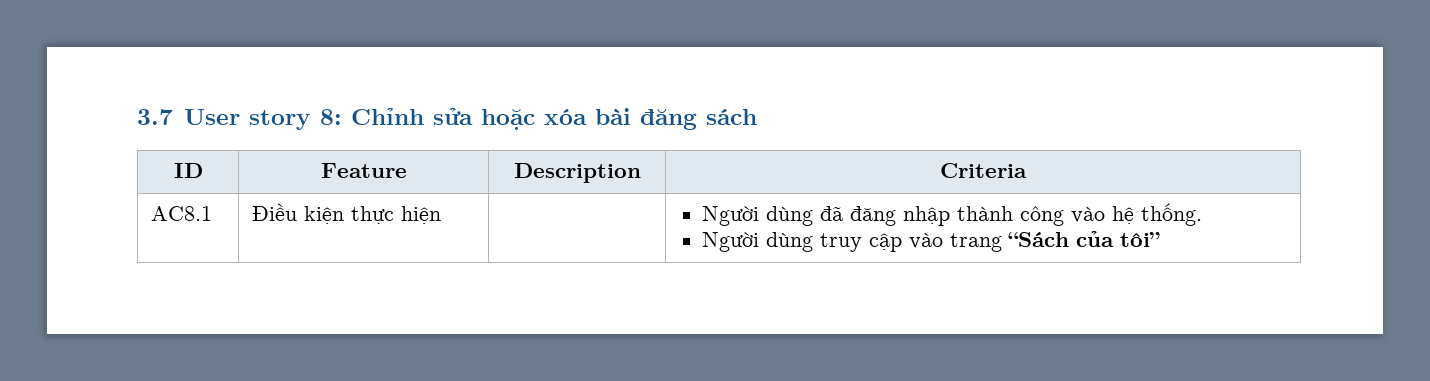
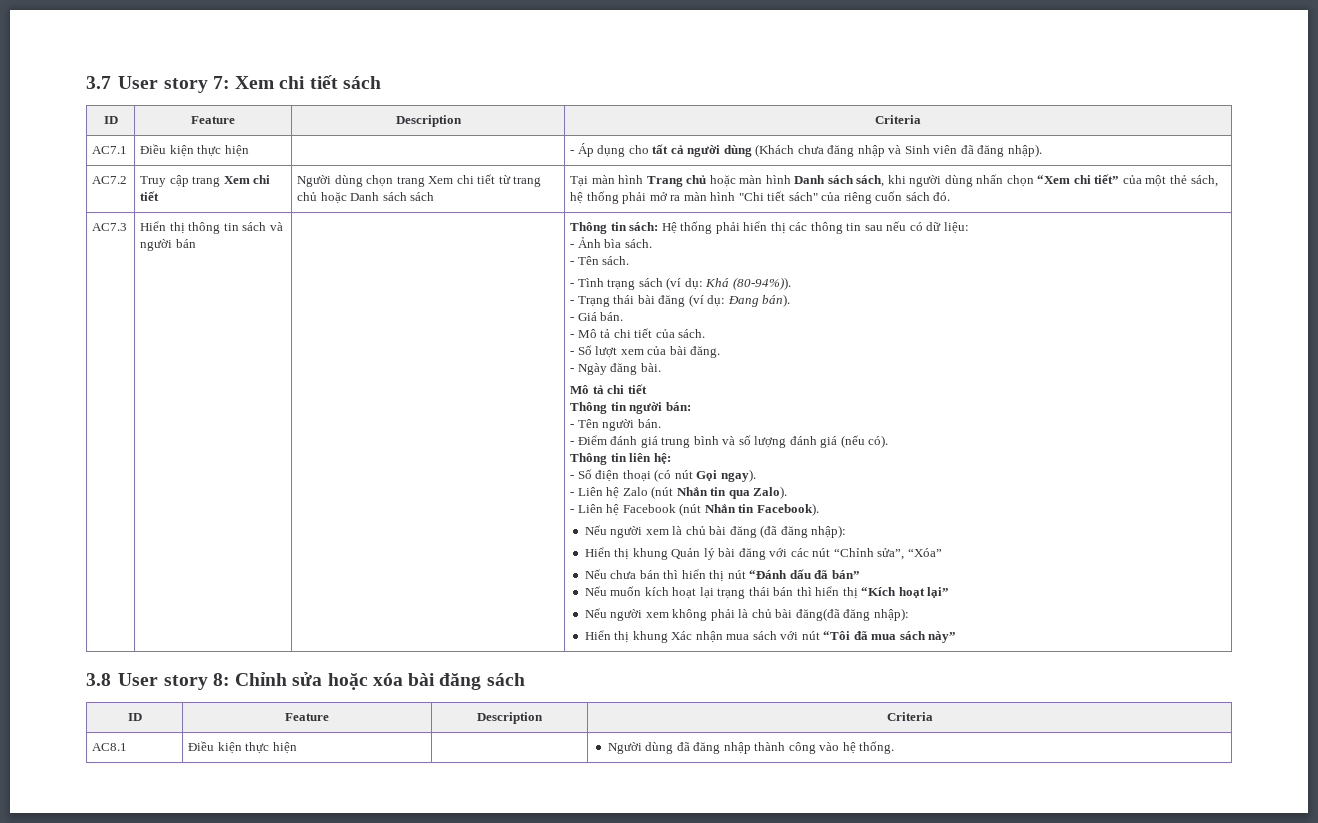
- 3.7 User story 8: Chỉnh sửa hoặc xóa bài đăng sách
+ 3.7 User story 7: Xem chi tiết sách
+ ID | Feature | Description | Criteria
+ AC7.1 | Điều kiện thực hiện | | - Áp dụng cho tất cả người dùng (Khách chưa đăng nhập và Sinh viên đã đăng nhập).
+ AC7.2 | Truy cập trang Xem chi tiết | Người dùng chọn trang Xem chi tiết từ trang chủ hoặc Danh sách sách | Tại màn hình Trang chủ hoặc màn hình Danh sách sách, khi người dùng nhấn chọn “Xem chi tiết” của một thẻ sách, hệ thống phải mở ra màn hình "Chi tiết sách" của riêng cuốn sách đó.
+ AC7.3 | Hiển thị thông tin sách và người bán | | Thông tin sách: Hệ thống phải hiển thị các thông tin sau nếu có dữ liệu:
+ - Ảnh bìa sách.
+ - Tên sách.
+ - Tình trạng sách (ví dụ: Khá (80-94%)).
+ - Trạng thái bài đăng (ví dụ: Đang bán).
+ - Giá bán.
+ - Mô tả chi tiết của sách.
+ - Số lượt xem của bài đăng.
+ - Ngày đăng bài.
+ Mô tả chi tiết
+ Thông tin người bán:
+ - Tên người bán.
+ - Điểm đánh giá trung bình và số lượng đánh giá (nếu có).
+ Thông tin liên hệ:
+ - Số điện thoại (có nút Gọi ngay).
+ - Liên hệ Zalo (nút Nhắn tin qua Zalo).
+ - Liên hệ Facebook (nút Nhắn tin Facebook).
+ Nếu người xem là chủ bài đăng (đã đăng nhập):
+ Hiển thị khung Quản lý bài đăng với các nút “Chỉnh sửa”, “Xóa”
+ Nếu chưa bán thì hiển thị nút “Đánh dấu đã bán”
+ Nếu muốn kích hoạt lại trạng thái bán thì hiển thị “Kích hoạt lại”
+ Nếu người xem không phải là chủ bài đăng(đã đăng nhập):
+ Hiển thị khung Xác nhận mua sách với nút “Tôi đã mua sách này”
+ 3.8 User story 8: Chỉnh sửa hoặc xóa bài đăng sách
  AC8.1 | Điều kiện thực hiện | | Người dùng đã đăng nhập thành công vào hệ thống.
- Người dùng truy cập vào trang “Sách của tôi”

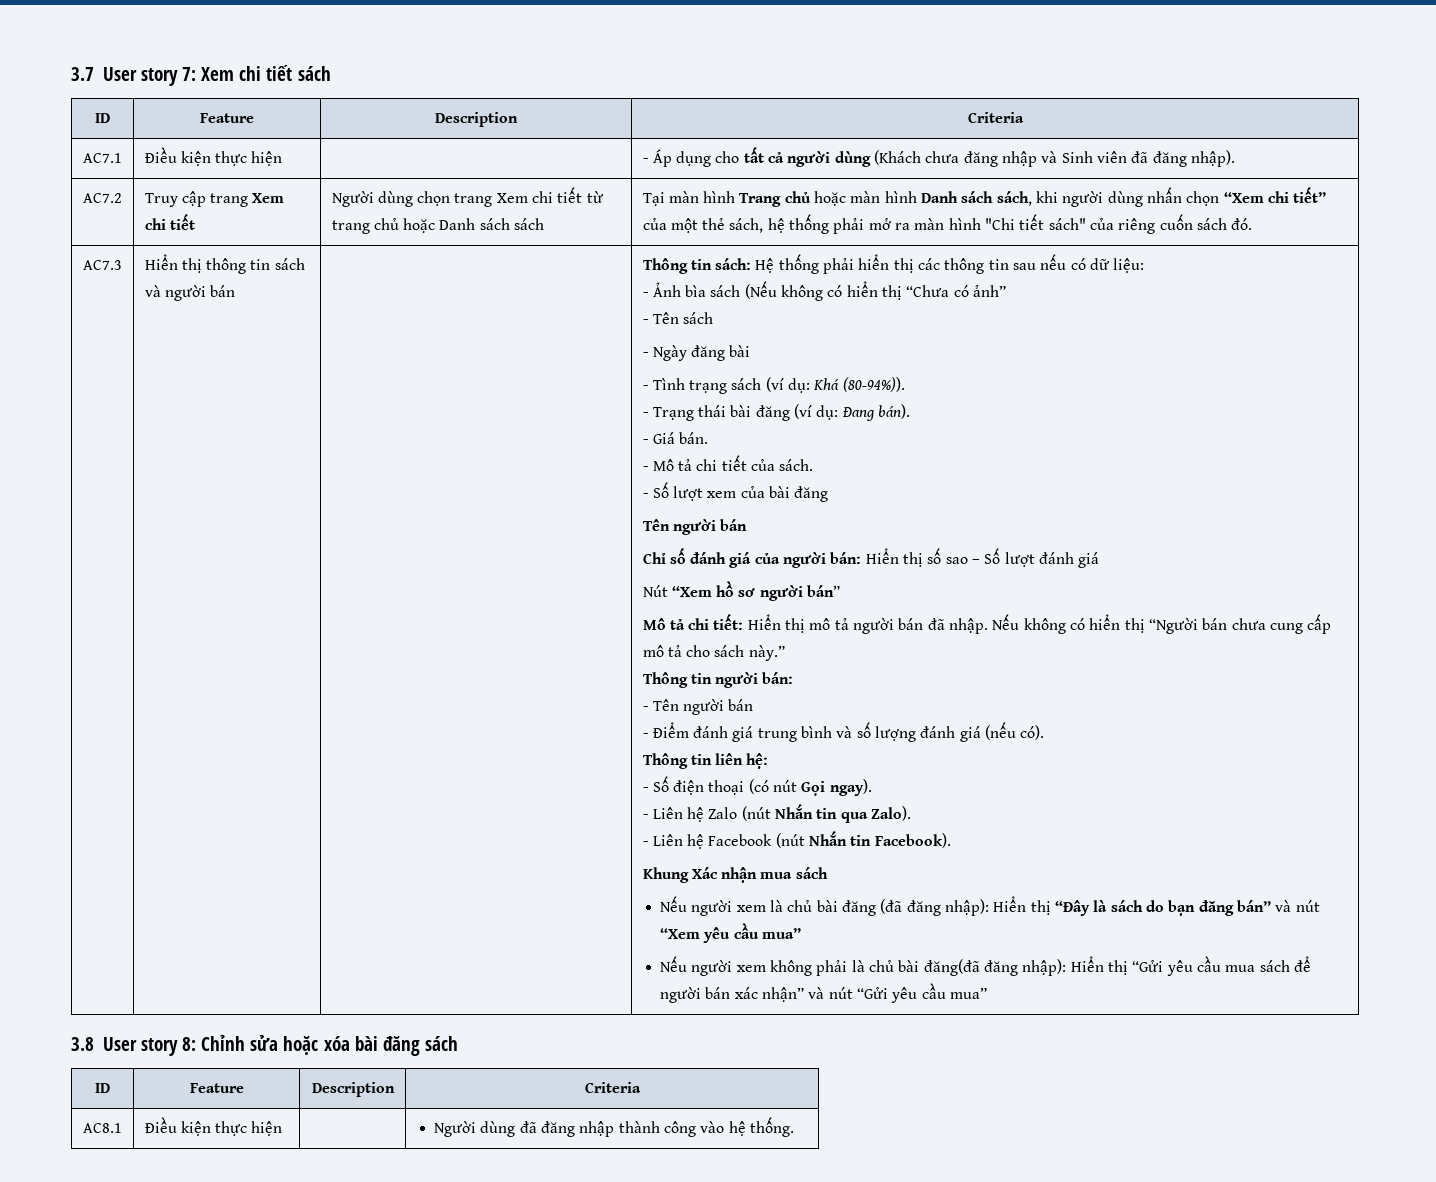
- - Ảnh bìa sách.
- - Tên sách.
+ - Ảnh bìa sách (Nếu không có hiển thị “Chưa có ảnh”
+ - Tên sách
+ - Ngày đăng bài
- - Số lượt xem của bài đăng.
- - Ngày đăng bài.
- Mô tả chi tiết
+ - Số lượt xem của bài đăng
+ Tên người bán
+ Chỉ số đánh giá của người bán: Hiển thị số sao – Số lượt đánh giá
+ Nút “Xem hồ sơ người bán”
+ Mô tả chi tiết: Hiển thị mô tả người bán đã nhập. Nếu không có hiển thị “Người bán chưa cung cấp mô tả cho sách này.”
- - Tên người bán.
+ - Tên người bán
+ Khung Xác nhận mua sách
- Nếu người xem là chủ bài đăng (đã đăng nhập):
- Hiển thị khung Quản lý bài đăng với các nút “Chỉnh sửa”, “Xóa”
- Nếu chưa bán thì hiển thị nút “Đánh dấu đã bán”
- Nếu muốn kích hoạt lại trạng thái bán thì hiển thị “Kích hoạt lại”
+ Nếu người xem là chủ bài đăng (đã đăng nhập): Hiển thị “Đây là sách do bạn đăng bán” và nút “Xem yêu cầu mua”
- Nếu người xem không phải là chủ bài đăng(đã đăng nhập):
- Hiển thị khung Xác nhận mua sách với nút “Tôi đã mua sách này”
+ Nếu người xem không phải là chủ bài đăng(đã đăng nhập): Hiển thị “Gửi yêu cầu mua sách để người bán xác nhận” và nút “Gửi yêu cầu mua”

